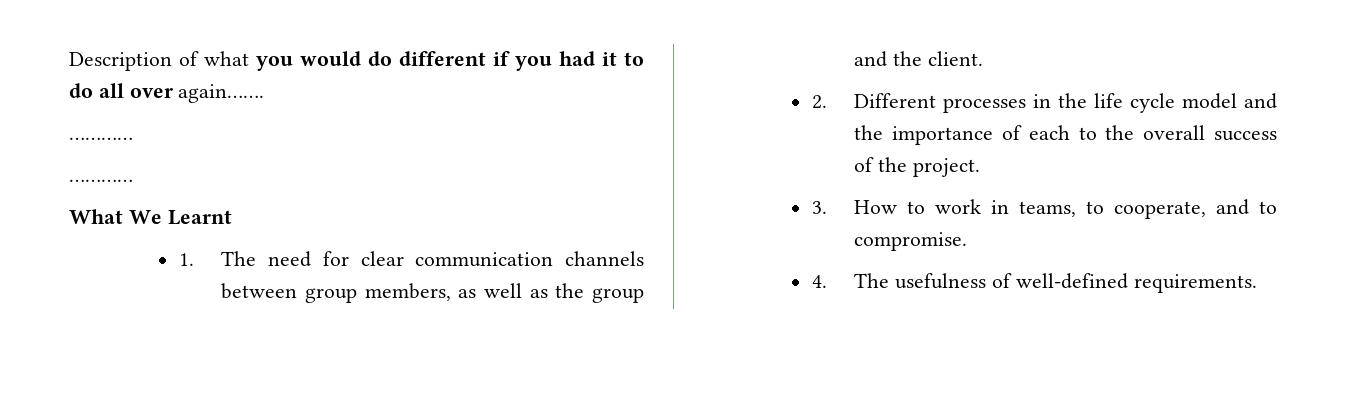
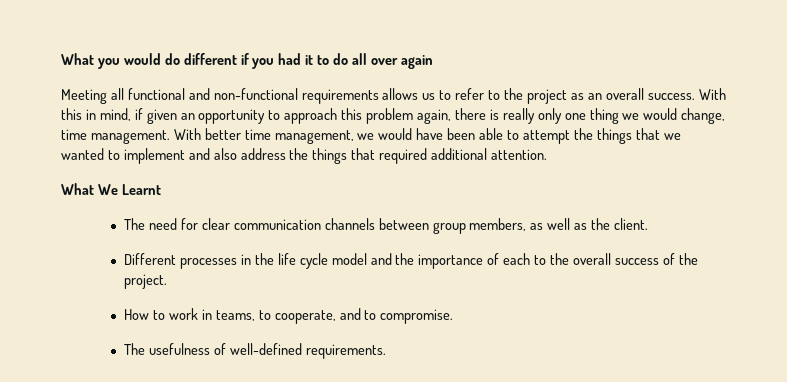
- Description of what you would do different if you had it to do all over again…….
- …………
- …………
+ What you would do different if you had it to do all over again
+ Meeting all functional and non-functional requirements allows us to refer to the project as an overall success. With this in mind, if given an opportunity to approach this problem again, there is really only one thing we would change, time management. With better time management, we would have been able to attempt the things that we wanted to implement and also address the things that required additional attention.
- 1. The need for clear communication channels between group members, as well as the group and the client.
+ The need for clear communication channels between group members, as well as the client.
- 2. Different processes in the life cycle model and the importance of each to the overall success of the project.
+ Different processes in the life cycle model and the importance of each to the overall success of the project.
- 3. How to work in teams, to cooperate, and to compromise.
+ How to work in teams, to cooperate, and to compromise.
- 4. The usefulness of well-defined requirements.
+ The usefulness of well-defined requirements.

